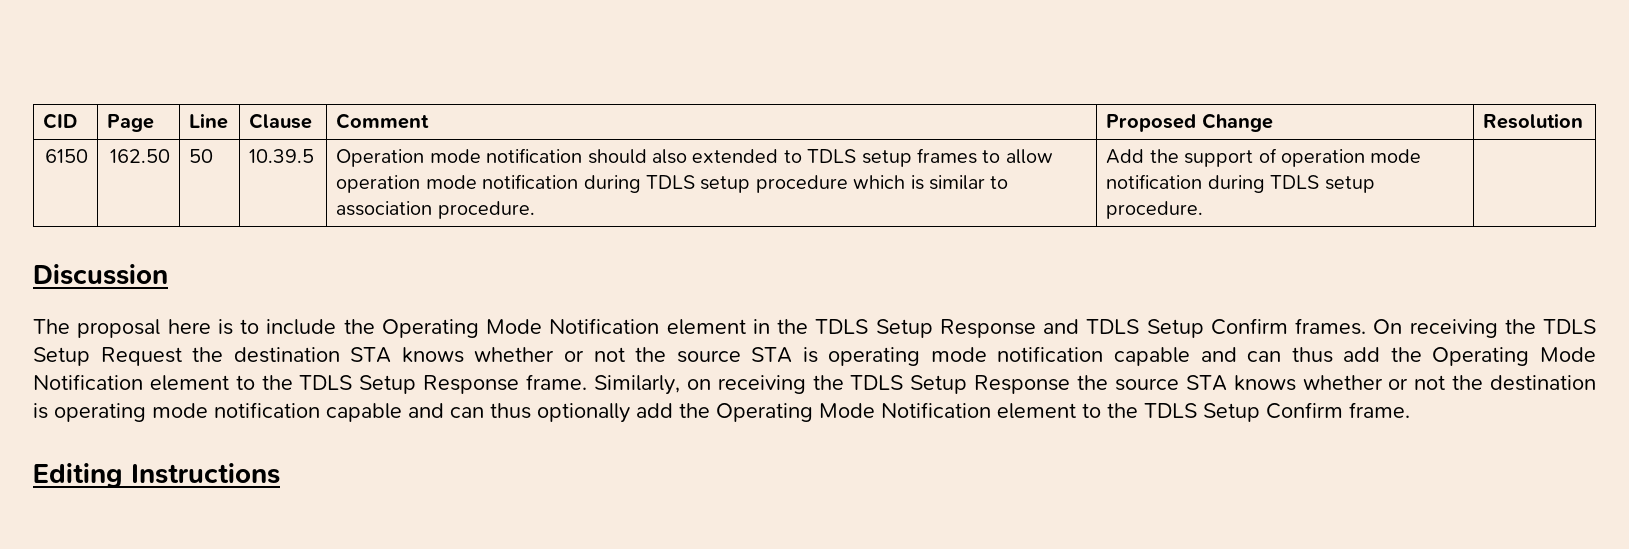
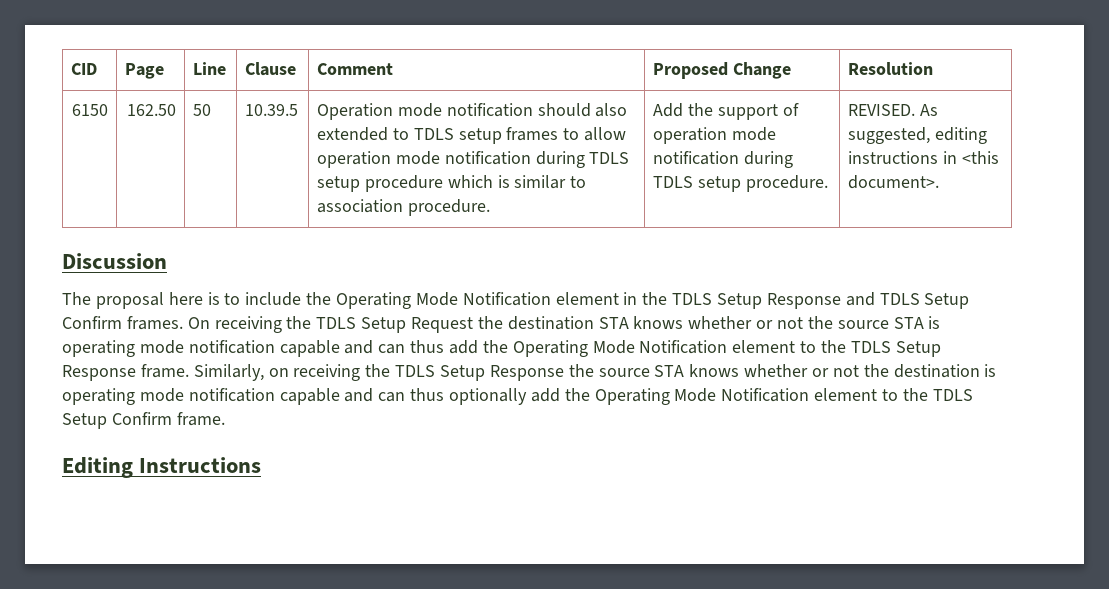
+ REVISED. As suggested, editing instructions in <this document>.

